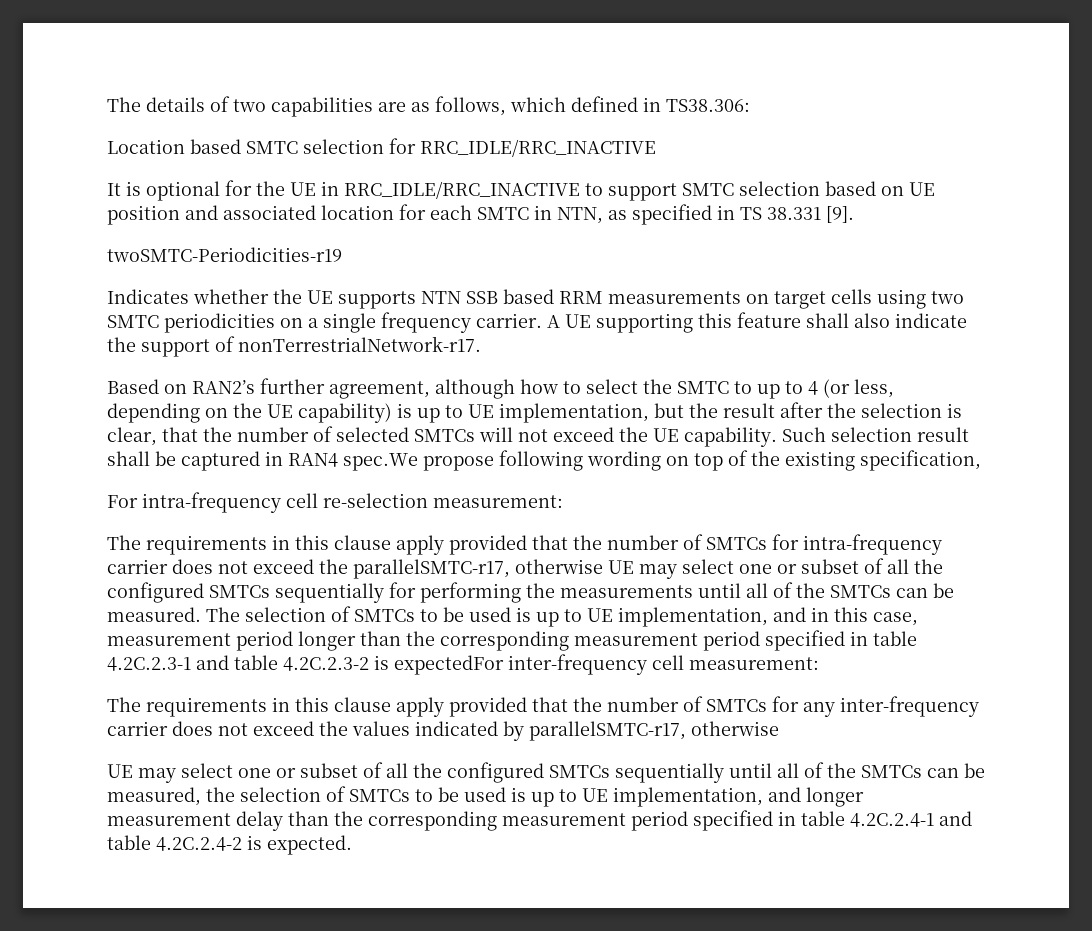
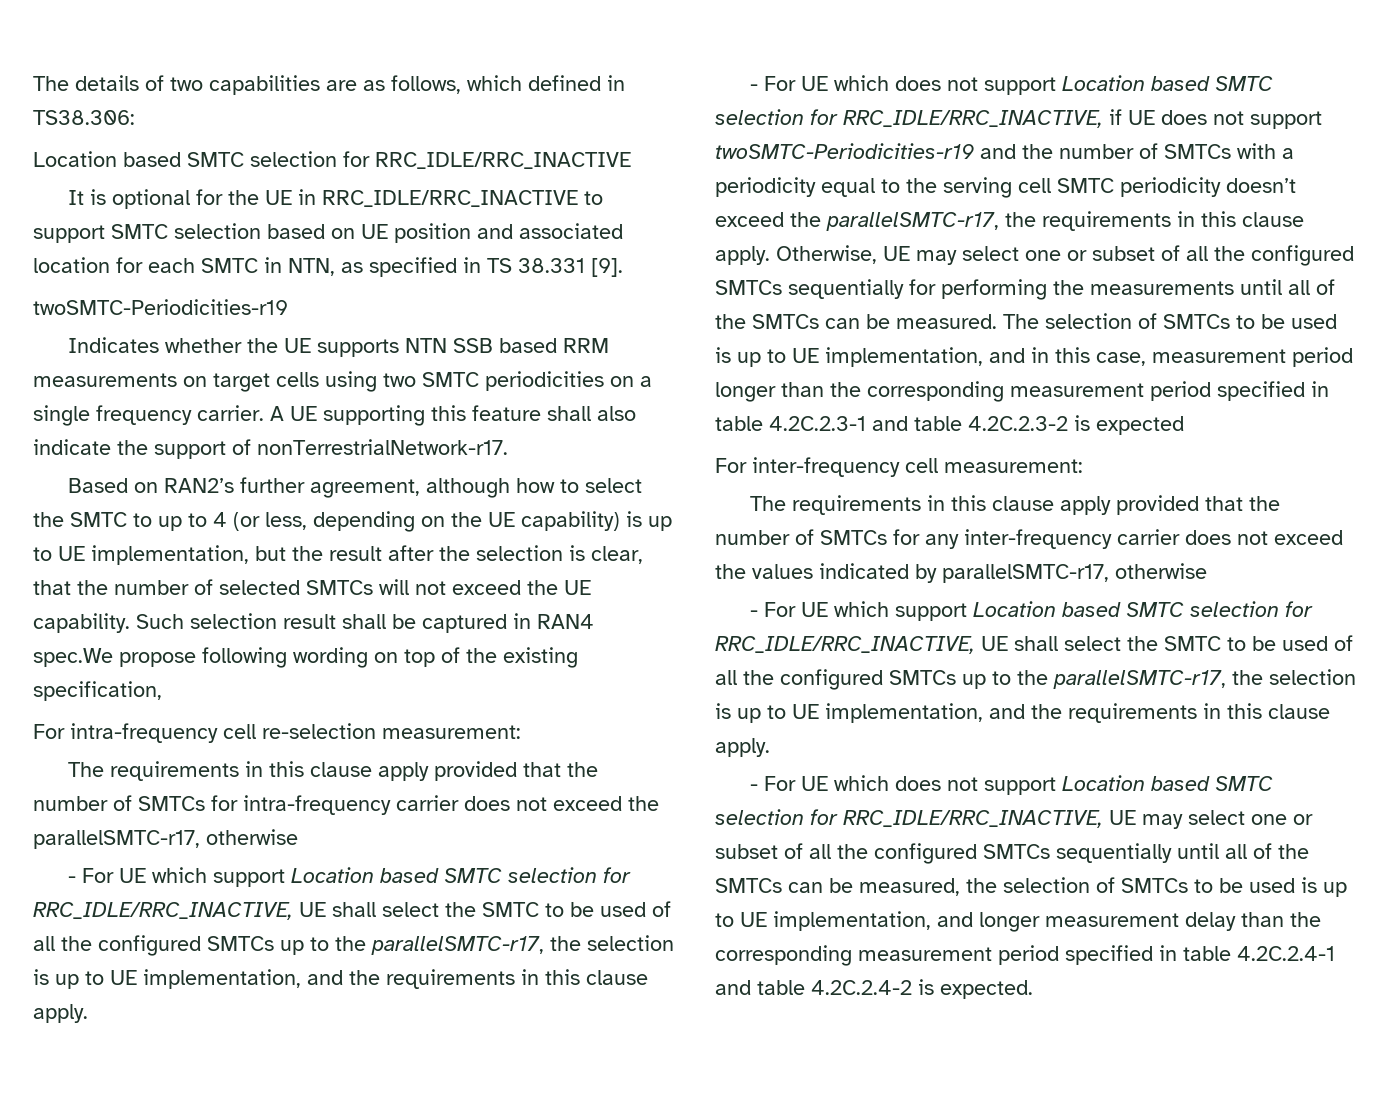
- The requirements in this clause apply provided that the number of SMTCs for intra-frequency carrier does not exceed the parallelSMTC-r17, otherwise UE may select one or subset of all the configured SMTCs sequentially for performing the measurements until all of the SMTCs can be measured.
+ The requirements in this clause apply provided that the number of SMTCs for intra-frequency carrier does not exceed the parallelSMTC-r17, otherwise
+ - For UE which support Location based SMTC selection for RRC_IDLE/RRC_INACTIVE, UE shall select the SMTC to be used of all the configured SMTCs up to the parallelSMTC-r17, the selection is up to UE implementation, and the requirements in this clause apply.
+ - For UE which does not support Location based SMTC selection for RRC_IDLE/RRC_INACTIVE, if UE does not support twoSMTC-Periodicities-r19 and the number of SMTCs with a periodicity equal to the serving cell SMTC periodicity doesn’t exceed the parallelSMTC-r17, the requirements in this clause apply. Otherwise, UE may select one or subset of all the configured SMTCs sequentially for performing the measurements until all of the SMTCs can be measured.
- The selection of SMTCs to be used is up to UE implementation, and in this case, measurement period longer than the corresponding measurement period specified in table 4.2C.2.3-1 and table 4.2C.2.3-2 is expectedFor inter-frequency cell measurement:
+ The selection of SMTCs to be used is up to UE implementation, and in this case, measurement period longer than the corresponding measurement period specified in table 4.2C.2.3-1 and table 4.2C.2.3-2 is expected
+ For inter-frequency cell measurement:
  The requirements in this clause apply provided that the number of SMTCs for any inter-frequency carrier does not exceed the values indicated by parallelSMTC-r17, otherwise
- UE may select one or subset of all the configured SMTCs sequentially until all of the SMTCs can be measured, the selection of SMTCs to be used is up to UE implementation, and longer measurement delay than the corresponding measurement period specified in table 4.2C.2.4-1 and table 4.2C.2.4-2 is expected.
+ - For UE which support Location based SMTC selection for RRC_IDLE/RRC_INACTIVE, UE shall select the SMTC to be used of all the configured SMTCs up to the parallelSMTC-r17, the selection is up to UE implementation, and the requirements in this clause apply.
+ - For UE which does not support Location based SMTC selection for RRC_IDLE/RRC_INACTIVE, UE may select one or subset of all the configured SMTCs sequentially until all of the SMTCs can be measured, the selection of SMTCs to be used is up to UE implementation, and longer measurement delay than the corresponding measurement period specified in table 4.2C.2.4-1 and table 4.2C.2.4-2 is expected.

